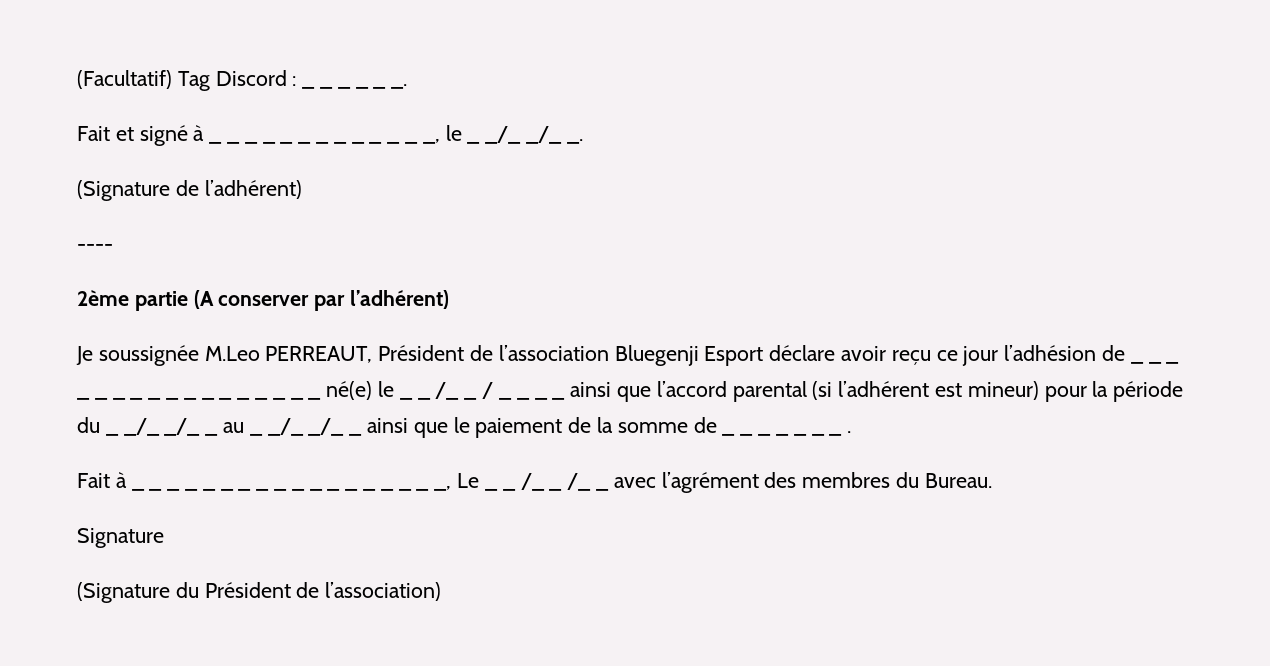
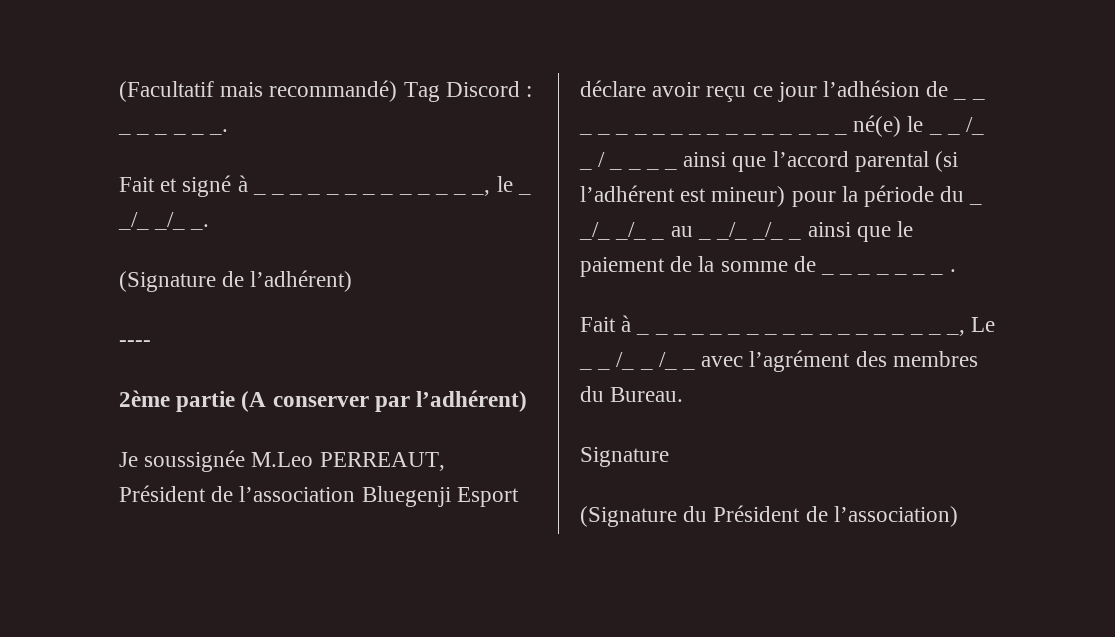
- (Facultatif) Tag Discord : _ _ _ _ _ _.
+ (Facultatif mais recommandé) Tag Discord : _ _ _ _ _ _.

